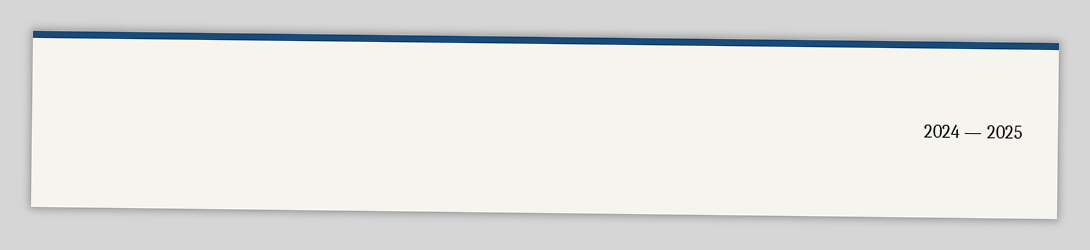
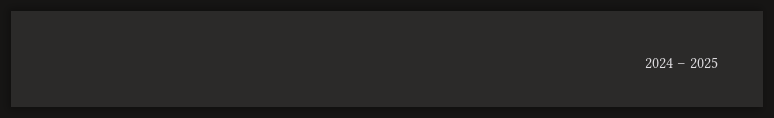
- 2024 — 2025
+ 2024 – 2025

